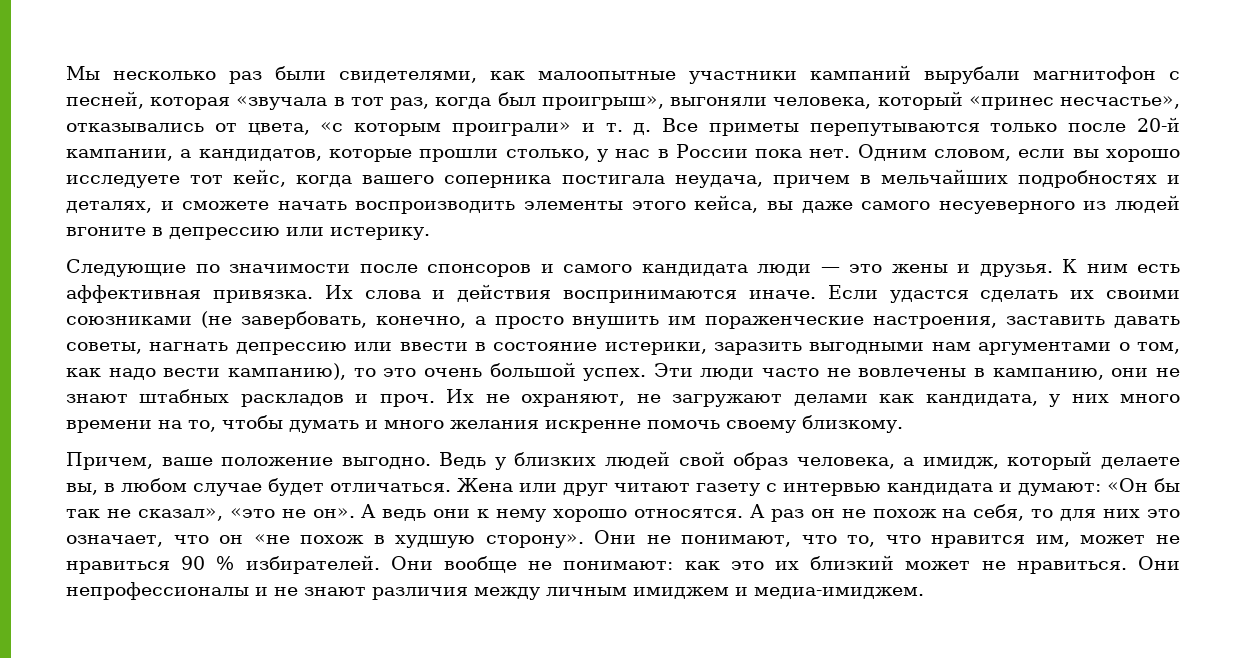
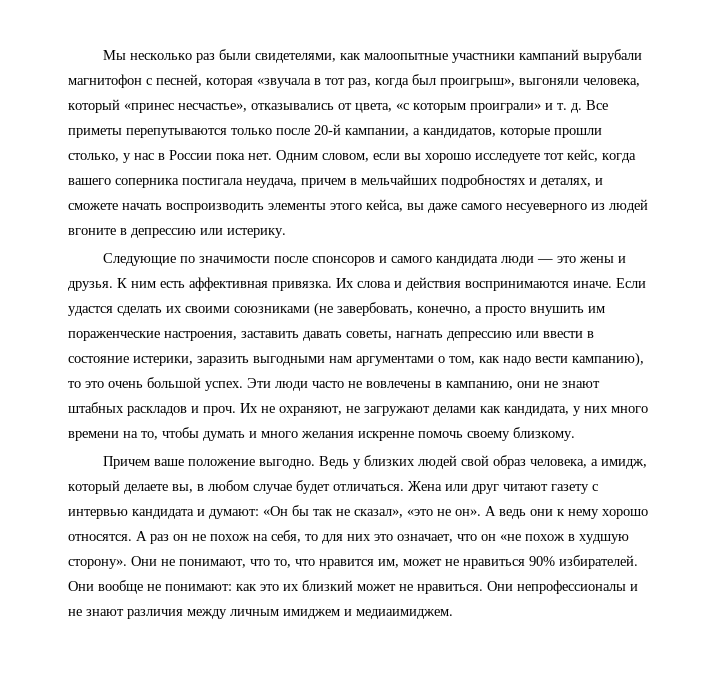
- Причем, ваше положение выгодно.
+ Причем ваше положение выгодно.
- Они не понимают, что то, что нравится им, может не нравиться 90 % избирателей.
+ Они не понимают, что то, что нравится им, может не нравиться 90% избирателей.
- Они непрофессионалы и не знают различия между личным имиджем и медиа-имиджем.
+ Они непрофессионалы и не знают различия между личным имиджем и медиаимиджем.

